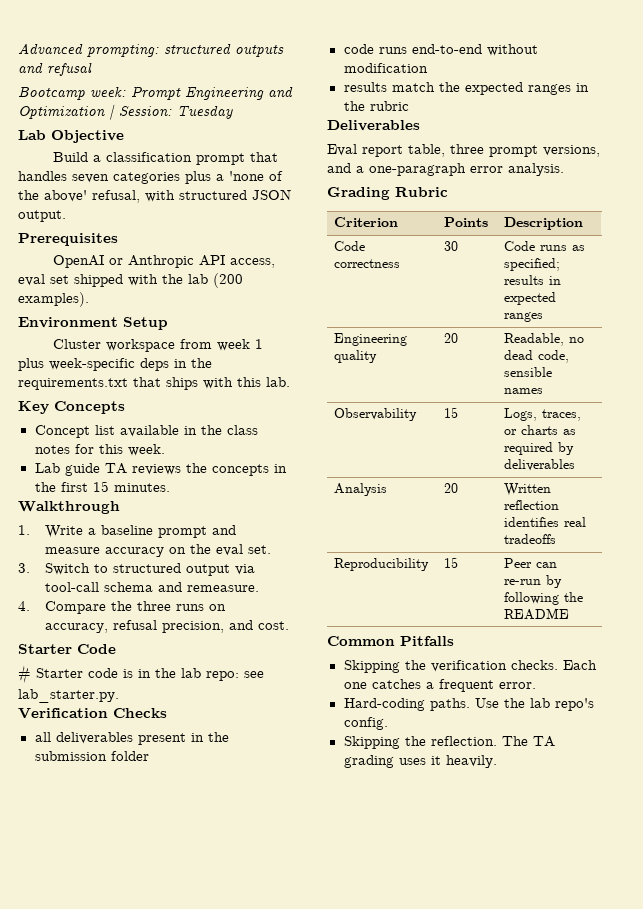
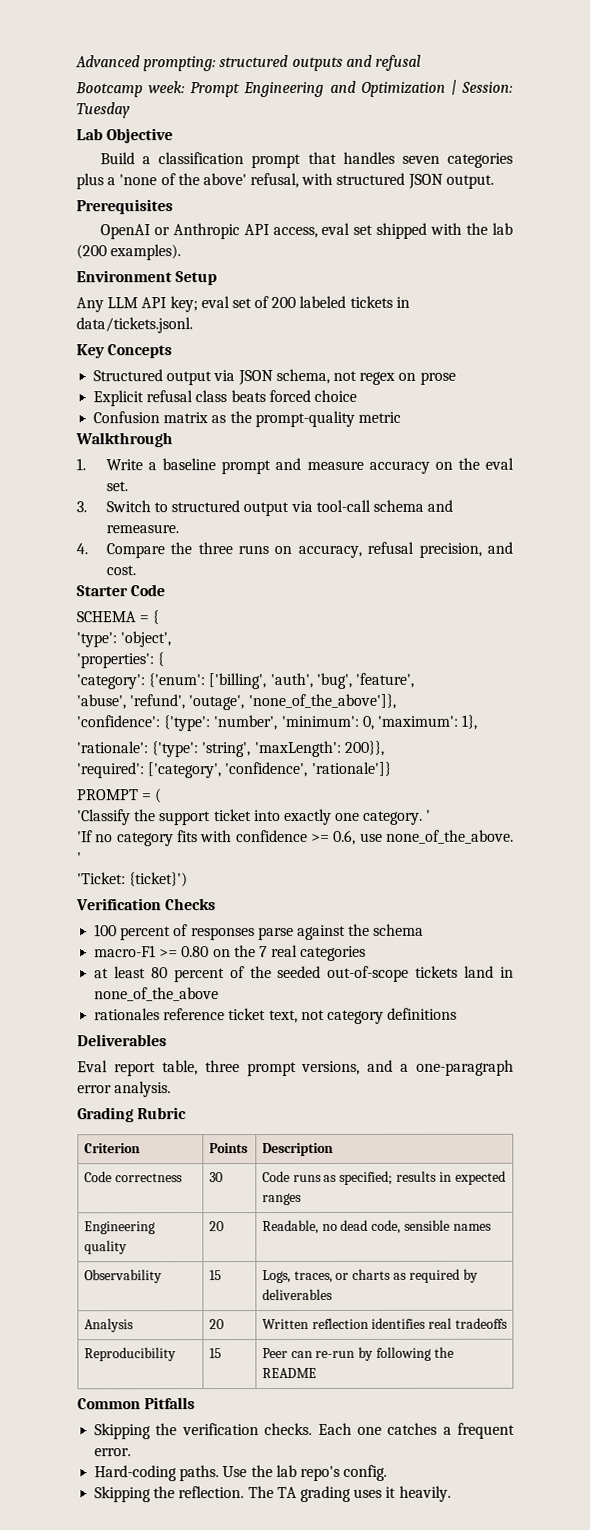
- Cluster workspace from week 1 plus week-specific deps in the requirements.txt that ships with this lab.
+ Any LLM API key; eval set of 200 labeled tickets in data/tickets.jsonl.
  Key Concepts
- Concept list available in the class notes for this week.
- Lab guide TA reviews the concepts in the first 15 minutes.
+ Structured output via JSON schema, not regex on prose
+ Explicit refusal class beats forced choice
+ Confusion matrix as the prompt-quality metric
- # Starter code is in the lab repo: see lab_starter.py.
+ SCHEMA = {
+ 'type': 'object',
+ 'properties': {
+ 'category': {'enum': ['billing', 'auth', 'bug', 'feature',
+ 'abuse', 'refund', 'outage', 'none_of_the_above']},
+ 'confidence': {'type': 'number', 'minimum': 0, 'maximum': 1},
+ 'rationale': {'type': 'string', 'maxLength': 200}},
+ 'required': ['category', 'confidence', 'rationale']}
+ PROMPT = (
+ 'Classify the support ticket into exactly one category. '
+ 'If no category fits with confidence >= 0.6, use none_of_the_above. '
+ 'Ticket: {ticket}')
  Verification Checks
- all deliverables present in the submission folder
- code runs end-to-end without modification
- results match the expected ranges in the rubric
+ 100 percent of responses parse against the schema
+ macro-F1 >= 0.80 on the 7 real categories
+ at least 80 percent of the seeded out-of-scope tickets land in none_of_the_above
+ rationales reference ticket text, not category definitions

